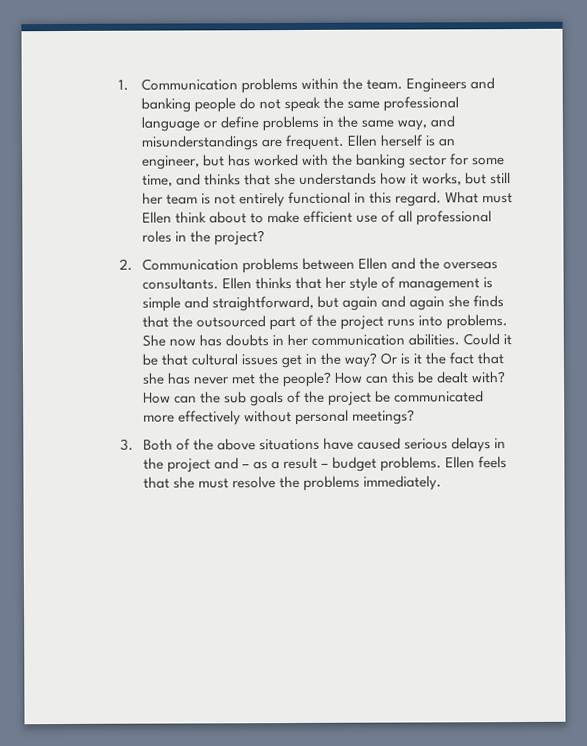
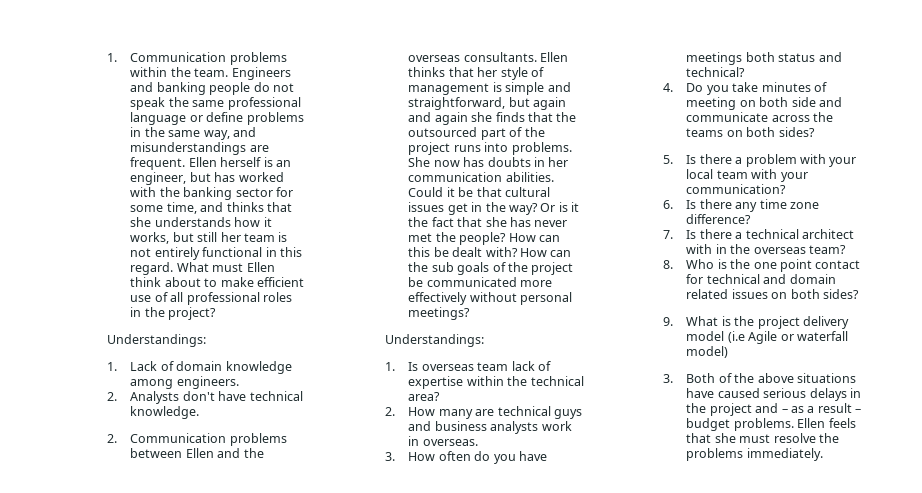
  What must Ellen think about to make efficient use of all professional roles in the project?
+ Understandings:
+ 1. Lack of domain knowledge among engineers.
+ 2. Analysts don't have technical knowledge.
  How can the sub goals of the project be communicated more effectively without personal meetings?
+ Understandings:
+ 1. Is overseas team lack of expertise within the technical area?
+ 2. How many are technical guys and business analysts work in overseas.
+ 3. How often do you have meetings both status and technical?
+ 4. Do you take minutes of meeting on both side and communicate across the teams on both sides?
+ 5. Is there a problem with your local team with your communication?
+ 6. Is there any time zone difference?
+ 7. Is there a technical architect with in the overseas team?
+ 8. Who is the one point contact for technical and domain related issues on both sides?
+ 9. What is the project delivery model (i.e Agile or waterfall model)

